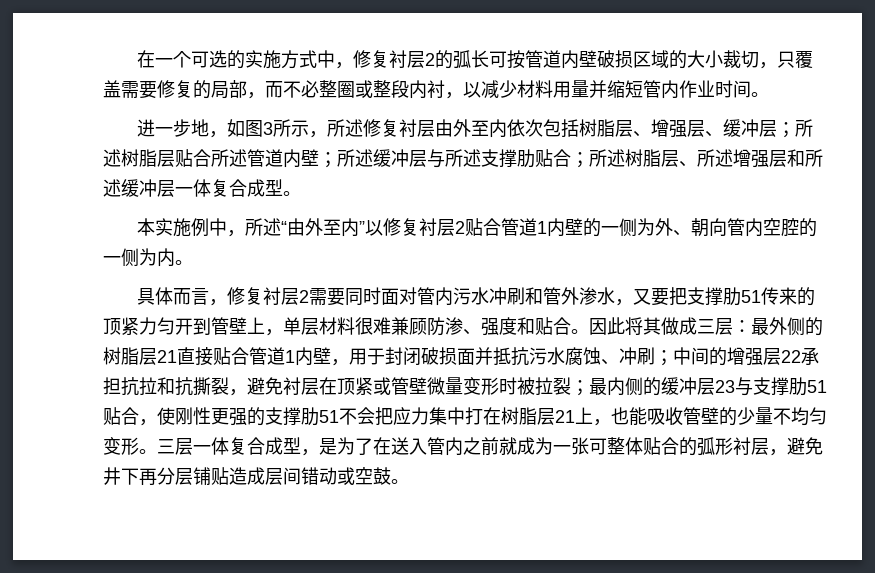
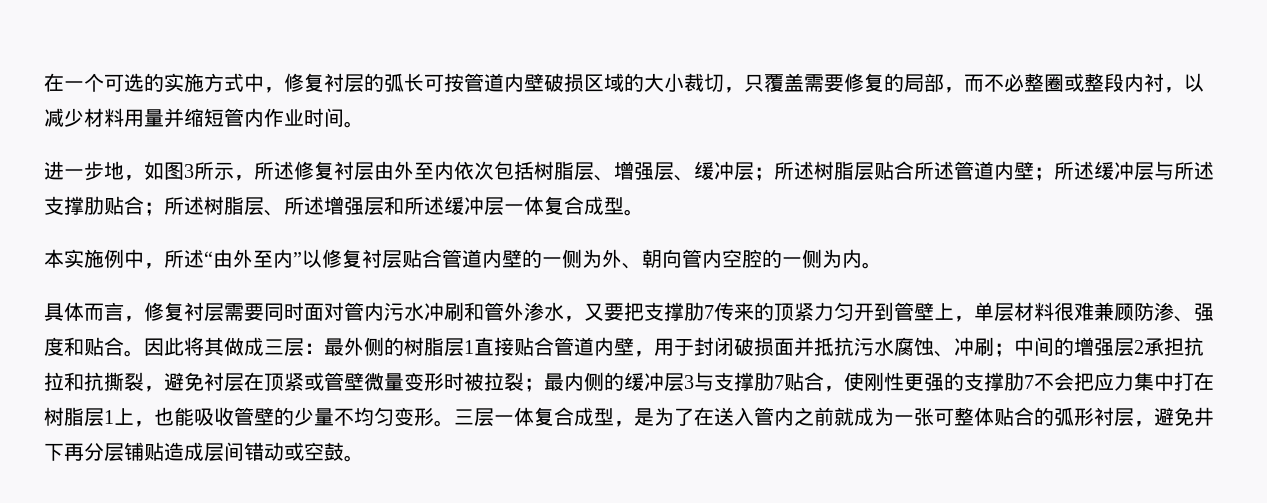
- 在一个可选的实施方式中，修复衬层2的弧长可按管道内壁破损区域的大小裁切，只覆盖需要修复的局部，而不必整圈或整段内衬，以减少材料用量并缩短管内作业时间。
+ 在一个可选的实施方式中，修复衬层的弧长可按管道内壁破损区域的大小裁切，只覆盖需要修复的局部，而不必整圈或整段内衬，以减少材料用量并缩短管内作业时间。
- 本实施例中，所述“由外至内”以修复衬层2贴合管道1内壁的一侧为外、朝向管内空腔的一侧为内。
+ 本实施例中，所述“由外至内”以修复衬层贴合管道内壁的一侧为外、朝向管内空腔的一侧为内。
- 具体而言，修复衬层2需要同时面对管内污水冲刷和管外渗水，又要把支撑肋51传来的顶紧力匀开到管壁上，单层材料很难兼顾防渗、强度和贴合。
+ 具体而言，修复衬层需要同时面对管内污水冲刷和管外渗水，又要把支撑肋7传来的顶紧力匀开到管壁上，单层材料很难兼顾防渗、强度和贴合。
- 最外侧的树脂层21直接贴合管道1内壁，用于封闭破损面并抵抗污水腐蚀、冲刷；
+ 最外侧的树脂层1直接贴合管道内壁，用于封闭破损面并抵抗污水腐蚀、冲刷；
- 中间的增强层22承担抗拉和抗撕裂，避免衬层在顶紧或管壁微量变形时被拉裂；
+ 中间的增强层2承担抗拉和抗撕裂，避免衬层在顶紧或管壁微量变形时被拉裂；
- 最内侧的缓冲层23与支撑肋51贴合，使刚性更强的支撑肋51不会把应力集中打在树脂层21上，也能吸收管壁的少量不均匀变形。
+ 最内侧的缓冲层3与支撑肋7贴合，使刚性更强的支撑肋7不会把应力集中打在树脂层1上，也能吸收管壁的少量不均匀变形。

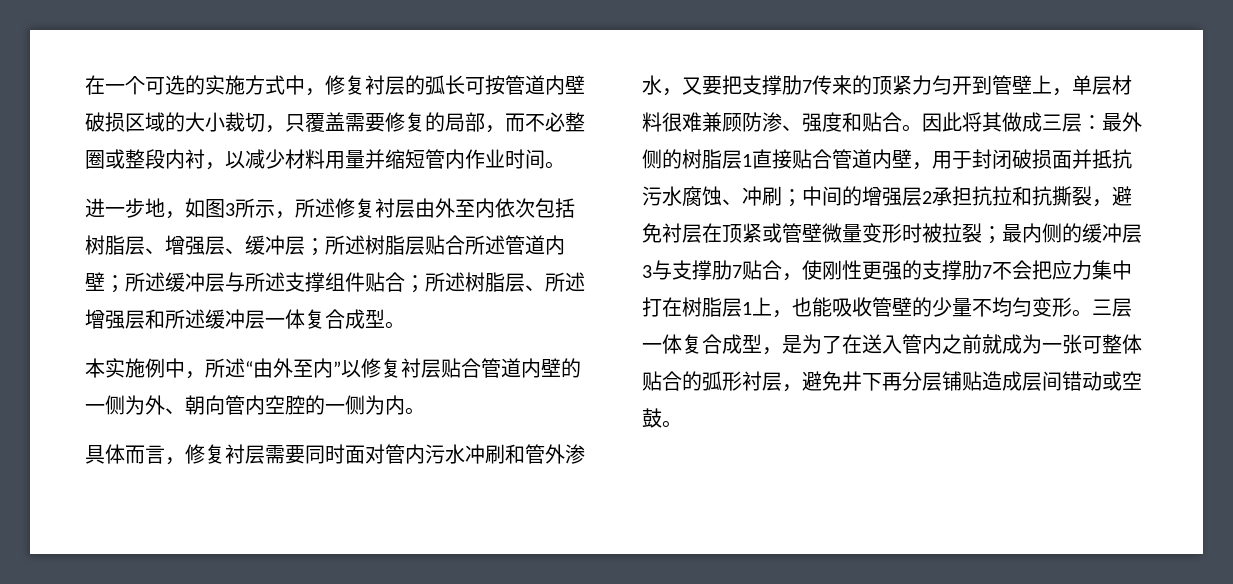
- 进一步地，如图3所示，所述修复衬层由外至内依次包括树脂层、增强层、缓冲层；所述树脂层贴合所述管道内壁；所述缓冲层与所述支撑肋贴合；所述树脂层、所述增强层和所述缓冲层一体复合成型。
+ 进一步地，如图3所示，所述修复衬层由外至内依次包括树脂层、增强层、缓冲层；所述树脂层贴合所述管道内壁；所述缓冲层与所述支撑组件贴合；所述树脂层、所述增强层和所述缓冲层一体复合成型。

